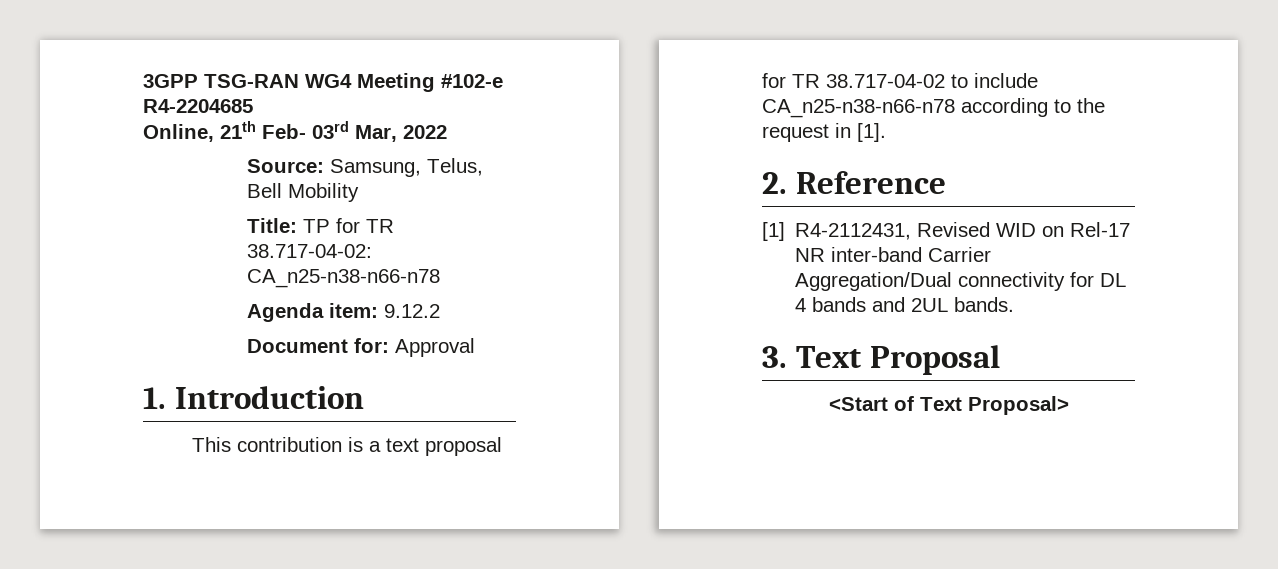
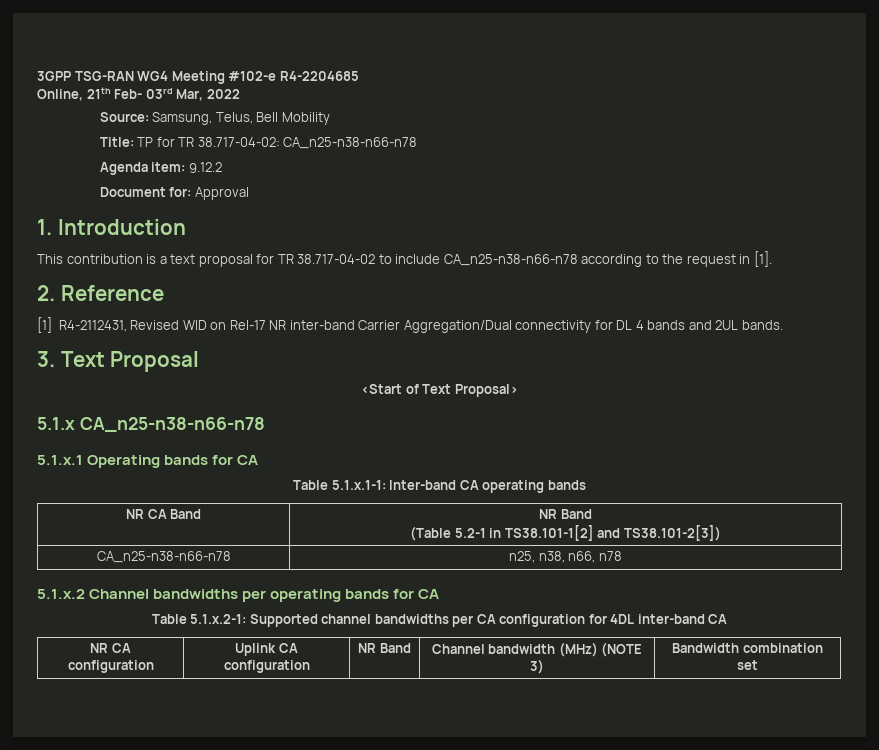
+ 5.1.x CA_n25-n38-n66-n78
+ 5.1.x.1 Operating bands for CA
+ Table 5.1.x.1-1: Inter-band CA operating bands
+ NR CA Band | NR Band
+ (Table 5.2-1 in TS38.101-1[2] and TS38.101-2[3])
+ CA_n25-n38-n66-n78 | n25, n38, n66, n78
+ 5.1.x.2 Channel bandwidths per operating bands for CA
+ Table 5.1.x.2-1: Supported channel bandwidths per CA configuration for 4DL inter-band CA
+ NR CA configuration | Uplink CA configuration | NR Band | Channel bandwidth (MHz) (NOTE 3) | Bandwidth combination set

